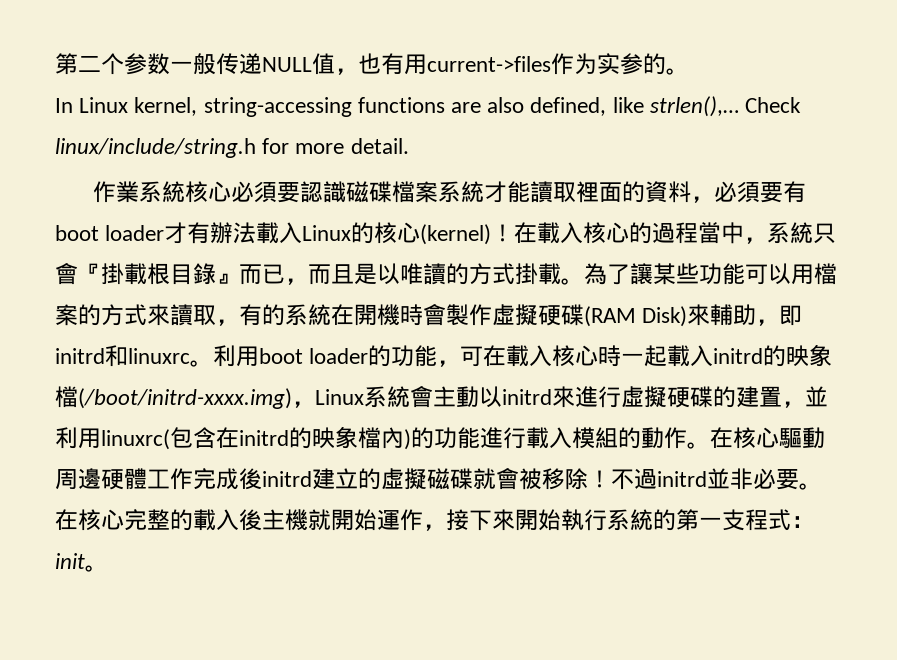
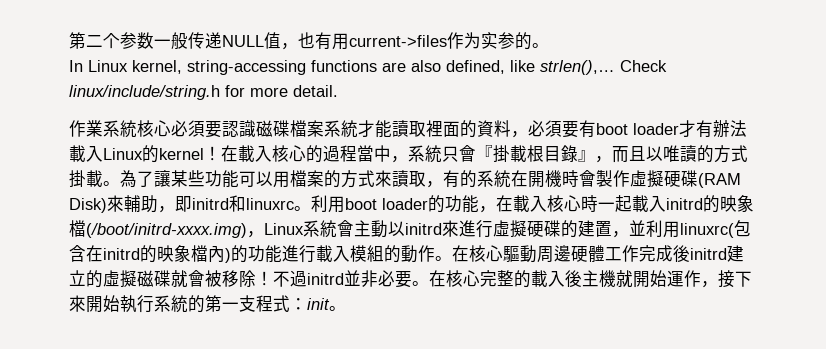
- 作業系統核心必須要認識磁碟檔案系統才能讀取裡面的資料，必須要有boot loader才有辦法載入Linux的核心(kernel)！
+ 作業系統核心必須要認識磁碟檔案系統才能讀取裡面的資料，必須要有boot loader才有辦法載入Linux的kernel！
- 在載入核心的過程當中，系統只會『掛載根目錄』而已，而且是以唯讀的方式掛載。
+ 在載入核心的過程當中，系統只會『掛載根目錄』，而且以唯讀的方式掛載。
- 利用boot loader的功能，可在載入核心時一起載入initrd的映象檔(/boot/initrd-xxxx.img)，Linux系統會主動以initrd來進行虛擬硬碟的建置，並利用linuxrc(包含在initrd的映象檔內)的功能進行載入模組的動作。
+ 利用boot loader的功能，在載入核心時一起載入initrd的映象檔(/boot/initrd-xxxx.img)，Linux系統會主動以initrd來進行虛擬硬碟的建置，並利用linuxrc(包含在initrd的映象檔內)的功能進行載入模組的動作。

